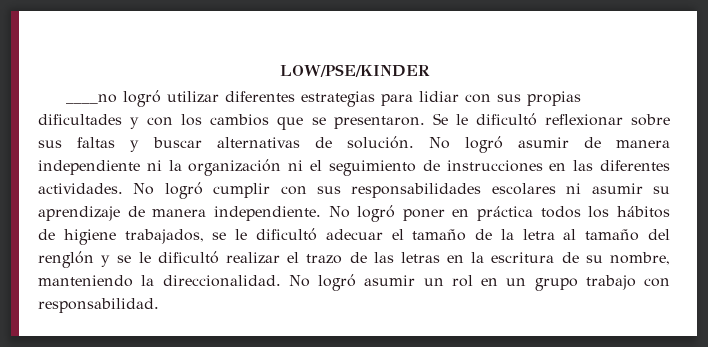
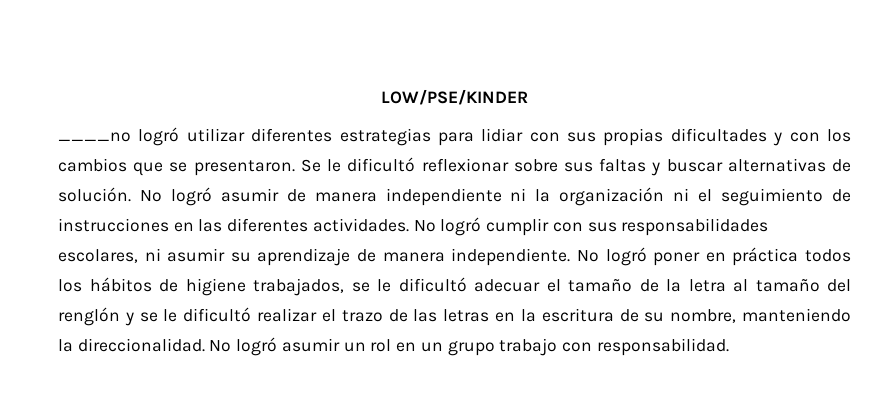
- No logró cumplir con sus responsabilidades escolares ni asumir su aprendizaje de manera independiente.
+ No logró cumplir con sus responsabilidades escolares, ni asumir su aprendizaje de manera independiente.

